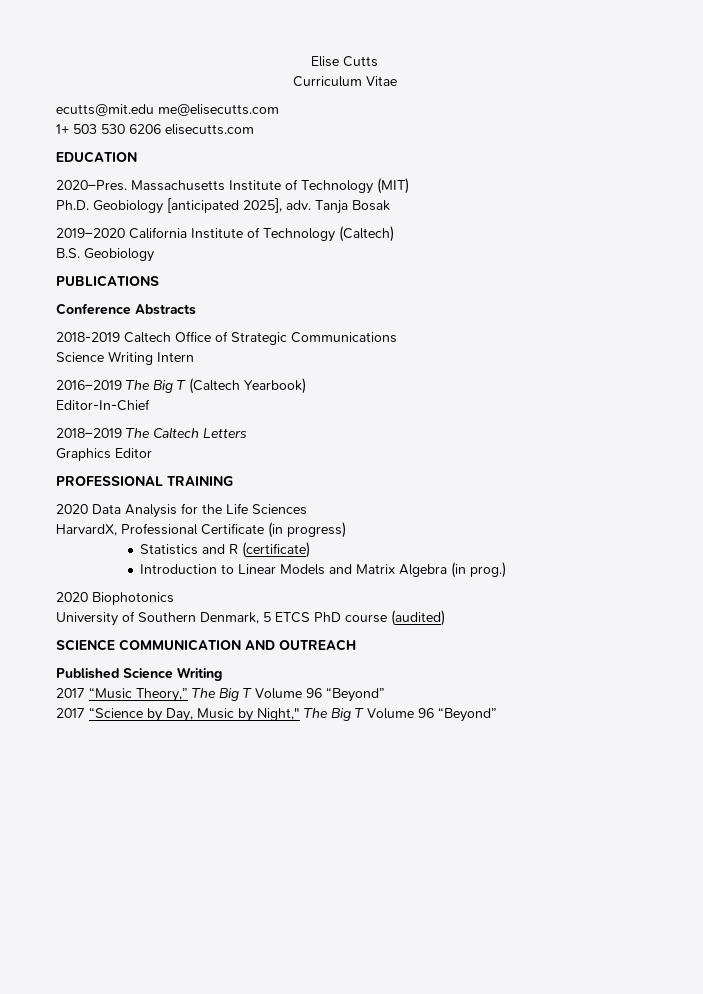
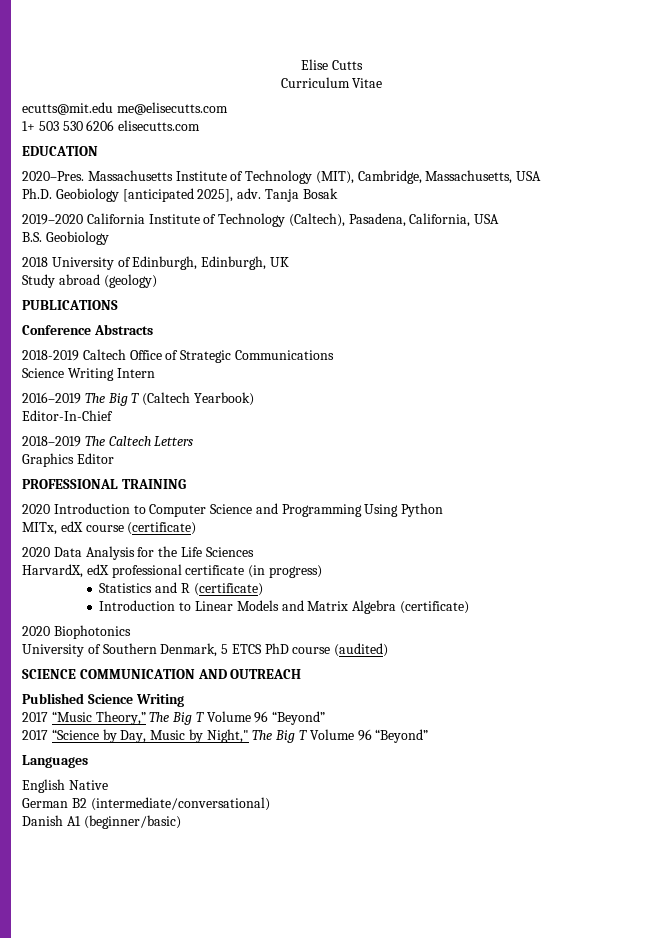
- Massachusetts Institute of Technology (MIT)
+ Massachusetts Institute of Technology (MIT), Cambridge, Massachusetts, USA
- 2019–2020 California Institute of Technology (Caltech)
+ 2019–2020 California Institute of Technology (Caltech), Pasadena, California, USA
  B.S. Geobiology
+ 2018 University of Edinburgh, Edinburgh, UK
+ Study abroad (geology)
+ 2020 Introduction to Computer Science and Programming Using Python
+ MITx, edX course (certificate)
- HarvardX, Professional Certificate (in progress)
+ HarvardX, edX professional certificate (in progress)
- Introduction to Linear Models and Matrix Algebra (in prog.)
+ Introduction to Linear Models and Matrix Algebra (certificate)
+ Languages
+ English Native
+ German B2 (intermediate/conversational)
+ Danish A1 (beginner/basic)

